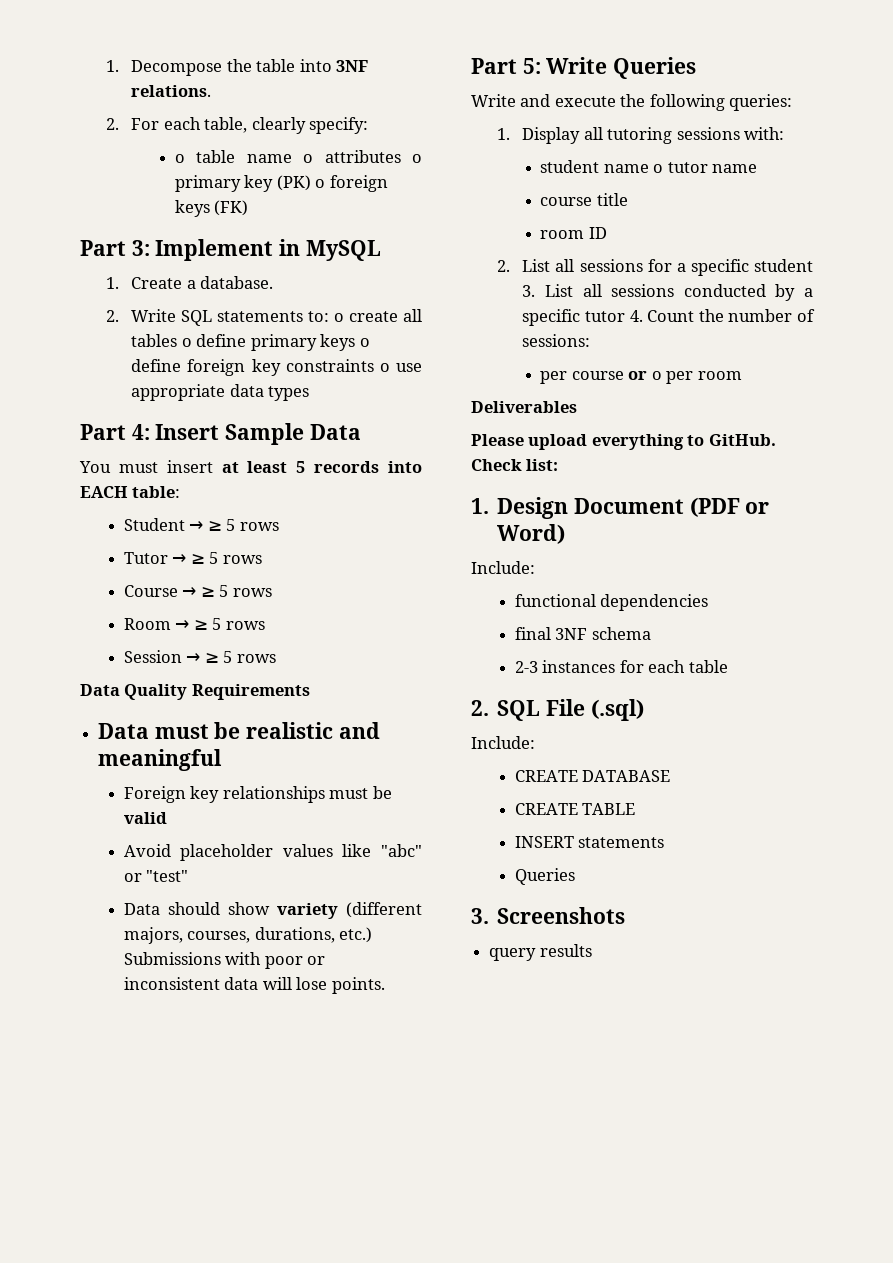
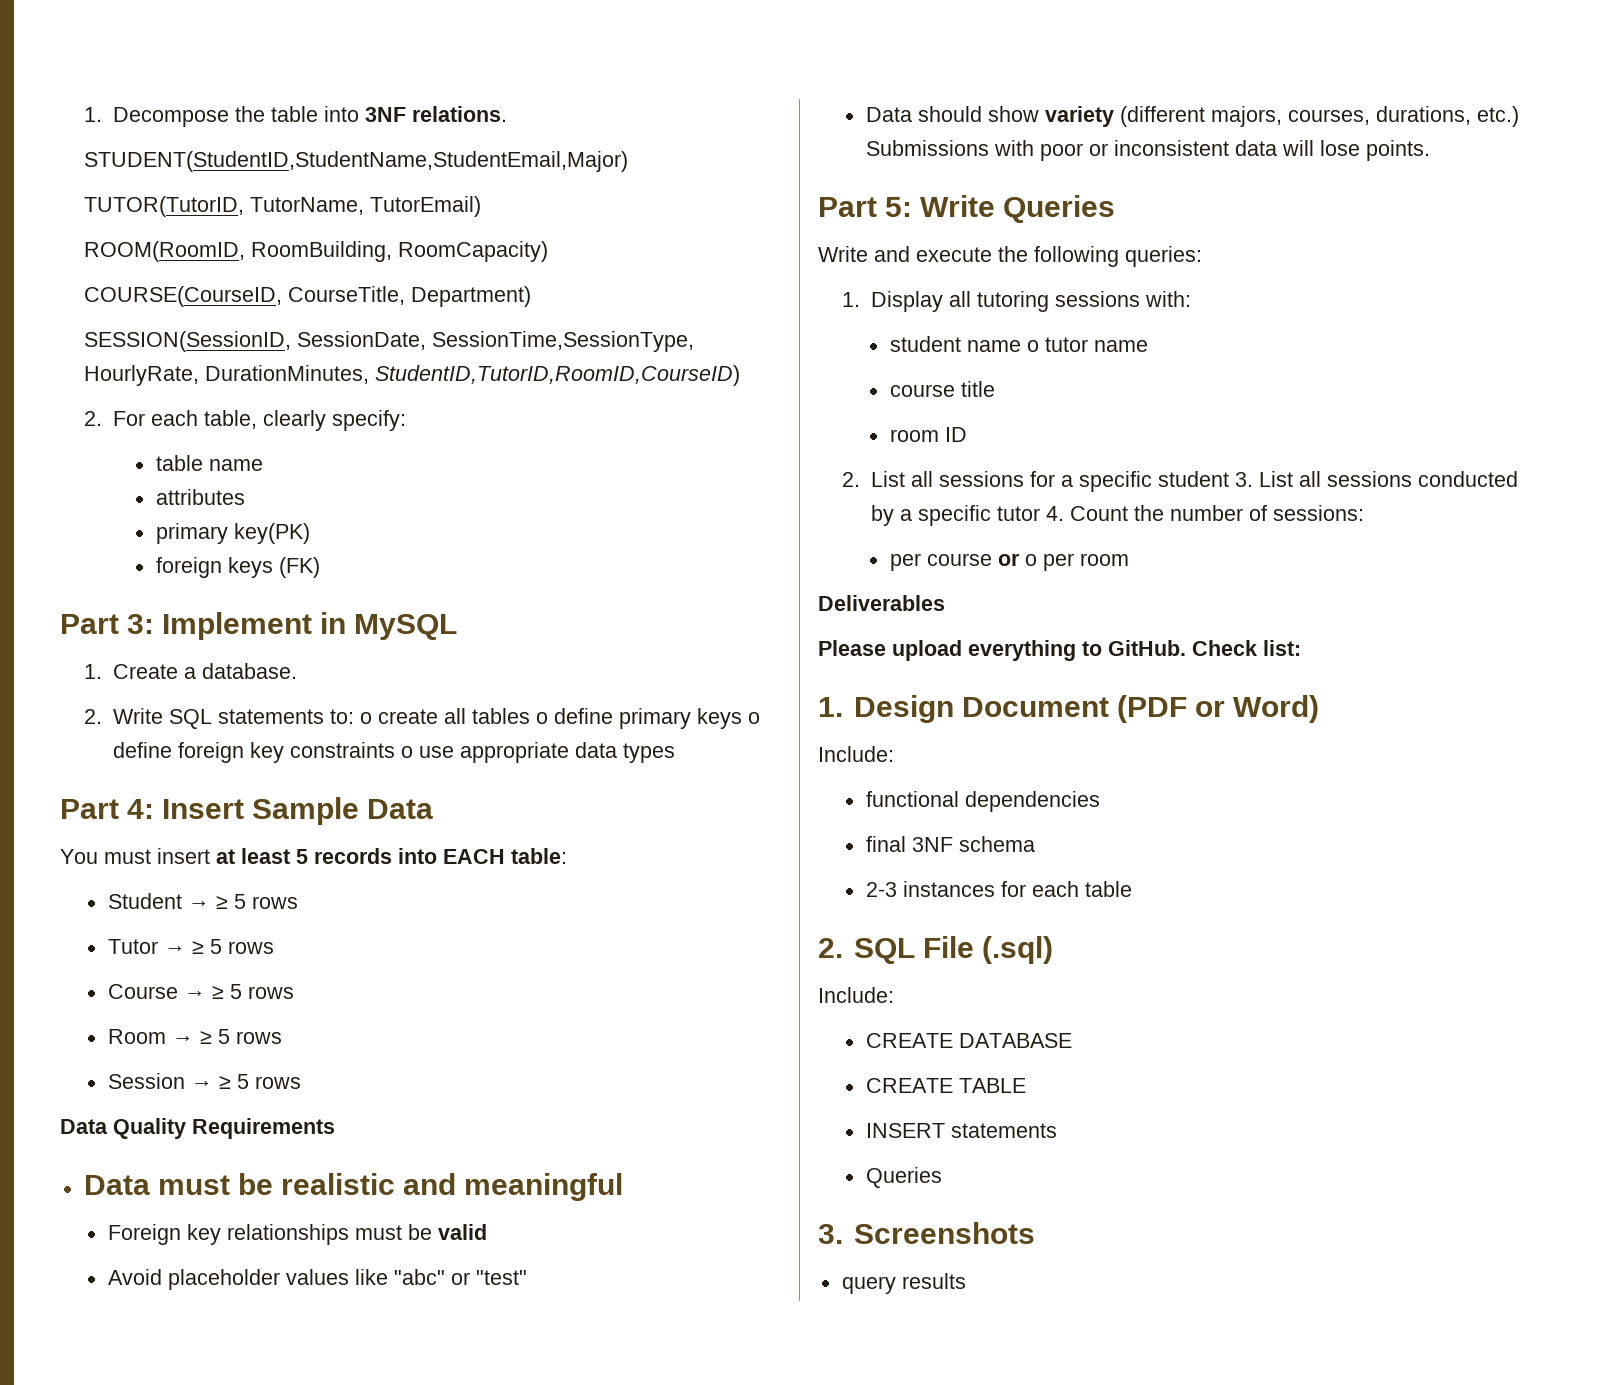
+ STUDENT(StudentID,StudentName,StudentEmail,Major)
+ TUTOR(TutorID, TutorName, TutorEmail)
+ ROOM(RoomID, RoomBuilding, RoomCapacity)
+ COURSE(CourseID, CourseTitle, Department)
+ SESSION(SessionID, SessionDate, SessionTime,SessionType, HourlyRate, DurationMinutes, StudentID,TutorID,RoomID,CourseID)
- o table name o attributes o primary key (PK) o foreign keys (FK)
+ table name
+ attributes
+ primary key(PK)
+ foreign keys (FK)

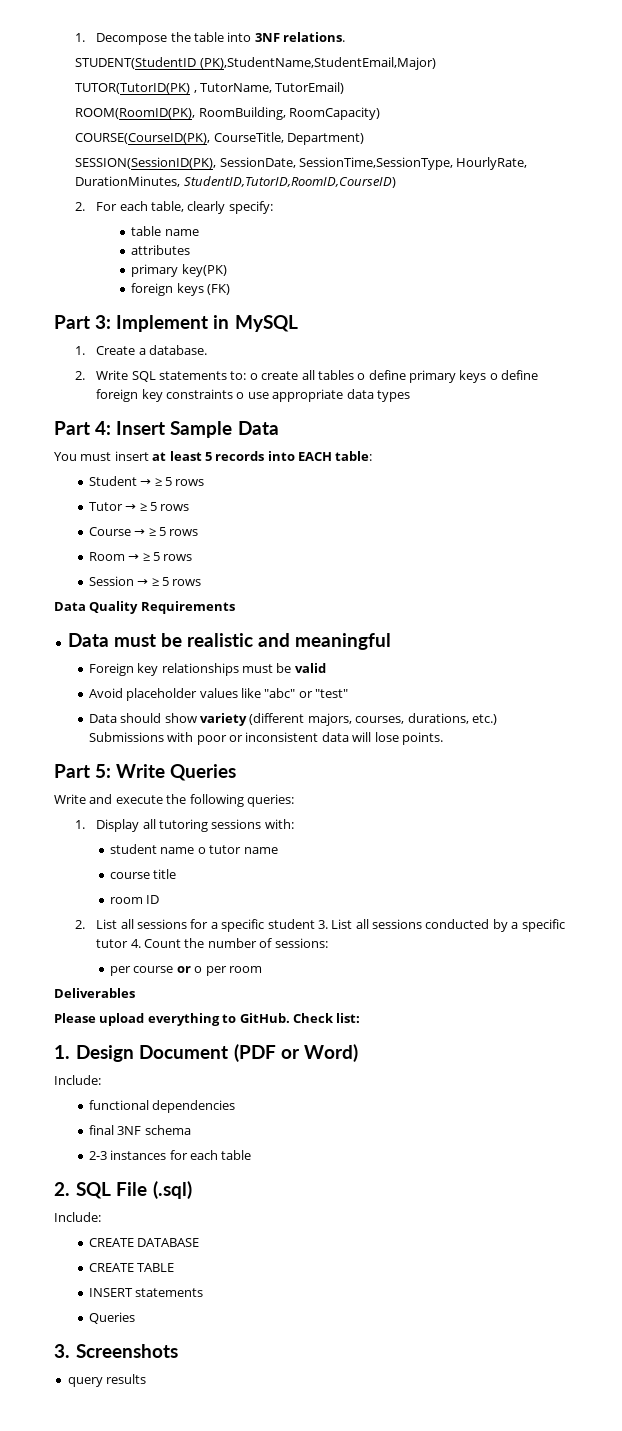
- STUDENT(StudentID,StudentName,StudentEmail,Major)
- TUTOR(TutorID, TutorName, TutorEmail)
+ STUDENT(StudentID (PK),StudentName,StudentEmail,Major)
+ TUTOR(TutorID(PK) , TutorName, TutorEmail)
- ROOM(RoomID, RoomBuilding, RoomCapacity)
+ ROOM(RoomID(PK), RoomBuilding, RoomCapacity)
- COURSE(CourseID, CourseTitle, Department)
+ COURSE(CourseID(PK), CourseTitle, Department)
- SESSION(SessionID, SessionDate, SessionTime,SessionType, HourlyRate, DurationMinutes, StudentID,TutorID,RoomID,CourseID)
+ SESSION(SessionID(PK), SessionDate, SessionTime,SessionType, HourlyRate, DurationMinutes, StudentID,TutorID,RoomID,CourseID)

